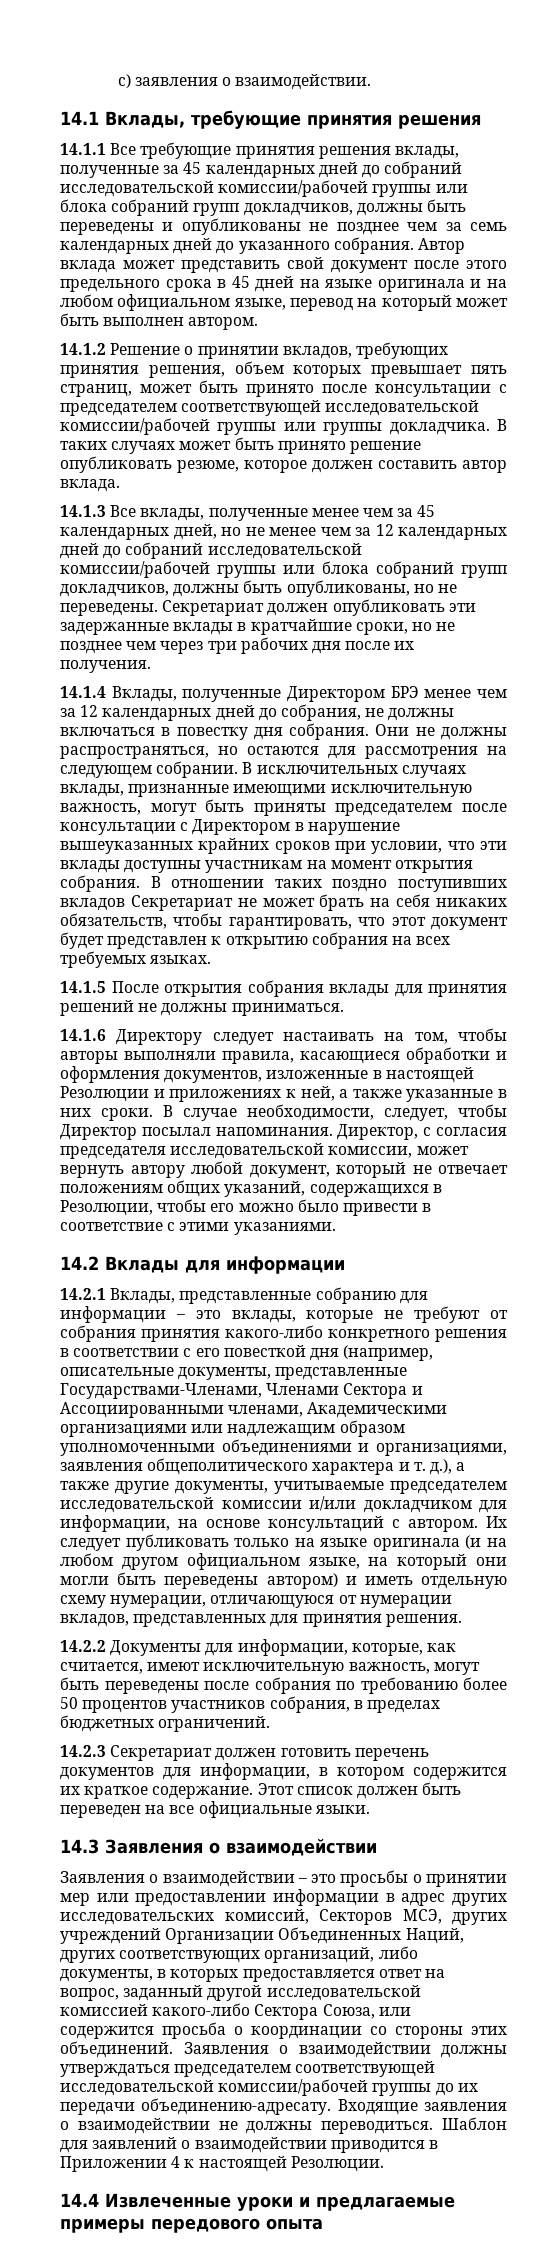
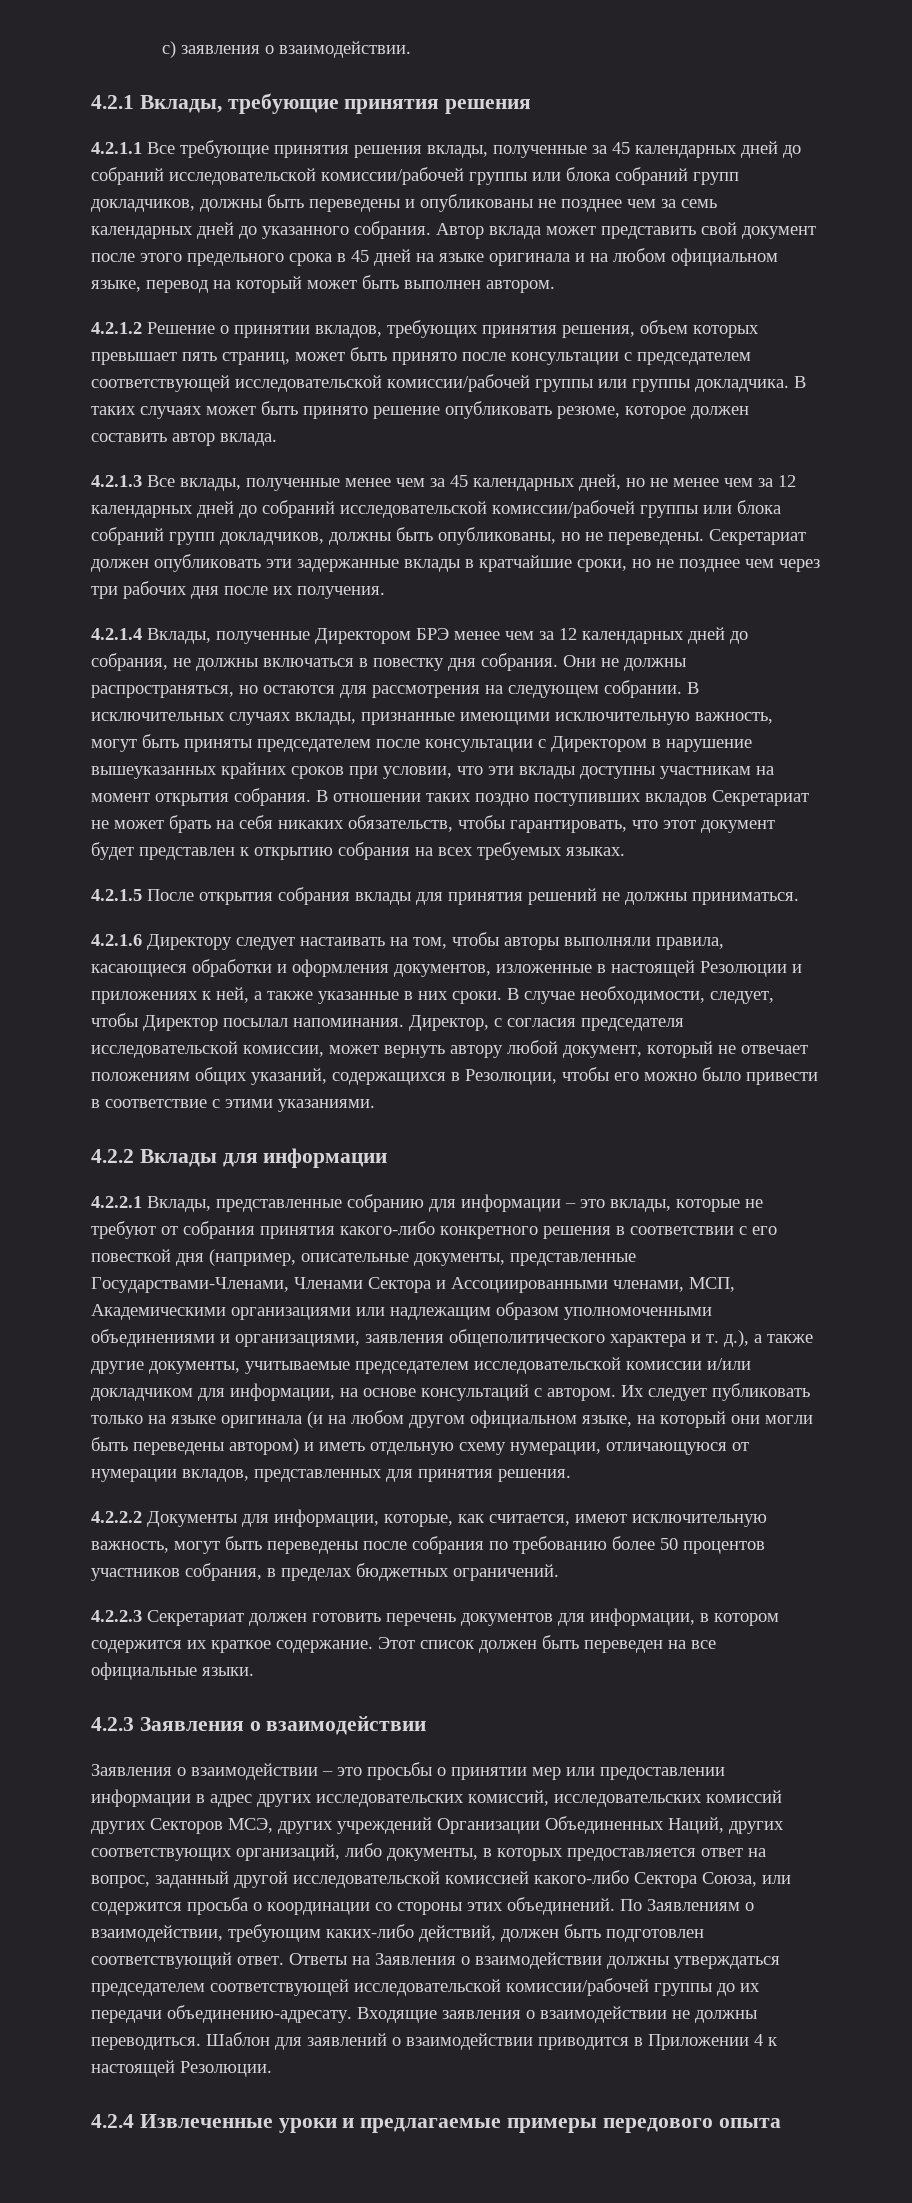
- 14.1 Вклады, требующие принятия решения
+ 4.2.1 Вклады, требующие принятия решения
- 14.1.1 Все требующие принятия решения вклады, полученные за 45 календарных дней до собраний исследовательской комиссии/рабочей группы или блока собраний групп докладчиков, должны быть переведены и опубликованы не позднее чем за семь календарных дней до указанного собрания.
+ 4.2.1.1 Все требующие принятия решения вклады, полученные за 45 календарных дней до собраний исследовательской комиссии/рабочей группы или блока собраний групп докладчиков, должны быть переведены и опубликованы не позднее чем за семь календарных дней до указанного собрания.
- 14.1.2 Решение о принятии вкладов, требующих принятия решения, объем которых превышает пять страниц, может быть принято после консультации с председателем соответствующей исследовательской комиссии/рабочей группы или группы докладчика.
+ 4.2.1.2 Решение о принятии вкладов, требующих принятия решения, объем которых превышает пять страниц, может быть принято после консультации с председателем соответствующей исследовательской комиссии/рабочей группы или группы докладчика.
- 14.1.3 Все вклады, полученные менее чем за 45 календарных дней, но не менее чем за 12 календарных дней до собраний исследовательской комиссии/рабочей группы или блока собраний групп докладчиков, должны быть опубликованы, но не переведены.
+ 4.2.1.3 Все вклады, полученные менее чем за 45 календарных дней, но не менее чем за 12 календарных дней до собраний исследовательской комиссии/рабочей группы или блока собраний групп докладчиков, должны быть опубликованы, но не переведены.
- 14.1.4 Вклады, полученные Директором БРЭ менее чем за 12 календарных дней до собрания, не должны включаться в повестку дня собрания.
+ 4.2.1.4 Вклады, полученные Директором БРЭ менее чем за 12 календарных дней до собрания, не должны включаться в повестку дня собрания.
- 14.1.5 После открытия собрания вклады для принятия решений не должны приниматься.
+ 4.2.1.5 После открытия собрания вклады для принятия решений не должны приниматься.
- 14.1.6 Директору следует настаивать на том, чтобы авторы выполняли правила, касающиеся обработки и оформления документов, изложенные в настоящей Резолюции и приложениях к ней, а также указанные в них сроки.
+ 4.2.1.6 Директору следует настаивать на том, чтобы авторы выполняли правила, касающиеся обработки и оформления документов, изложенные в настоящей Резолюции и приложениях к ней, а также указанные в них сроки.
- 14.2 Вклады для информации
+ 4.2.2 Вклады для информации
- 14.2.1 Вклады, представленные собранию для информации – это вклады, которые не требуют от собрания принятия какого-либо конкретного решения в соответствии с его повесткой дня (например, описательные документы, представленные Государствами-Членами, Членами Сектора и Ассоциированными членами, Академическими организациями или надлежащим образом уполномоченными объединениями и организациями, заявления общеполитического характера и т. д.), а также другие документы, учитываемые председателем исследовательской комиссии и/или докладчиком для информации, на основе консультаций с автором.
+ 4.2.2.1 Вклады, представленные собранию для информации – это вклады, которые не требуют от собрания принятия какого-либо конкретного решения в соответствии с его повесткой дня (например, описательные документы, представленные Государствами-Членами, Членами Сектора и Ассоциированными членами, МCП, Академическими организациями или надлежащим образом уполномоченными объединениями и организациями, заявления общеполитического характера и т. д.), а также другие документы, учитываемые председателем исследовательской комиссии и/или докладчиком для информации, на основе консультаций с автором.
- 14.2.2 Документы для информации, которые, как считается, имеют исключительную важность, могут быть переведены после собрания по требованию более 50 процентов участников собрания, в пределах бюджетных ограничений.
+ 4.2.2.2 Документы для информации, которые, как считается, имеют исключительную важность, могут быть переведены после собрания по требованию более 50 процентов участников собрания, в пределах бюджетных ограничений.
- 14.2.3 Секретариат должен готовить перечень документов для информации, в котором содержится их краткое содержание.
+ 4.2.2.3 Секретариат должен готовить перечень документов для информации, в котором содержится их краткое содержание.
- 14.3 Заявления о взаимодействии
+ 4.2.3 Заявления о взаимодействии
- Заявления о взаимодействии – это просьбы о принятии мер или предоставлении информации в адрес других исследовательских комиссий, Секторов МСЭ, других учреждений Организации Объединенных Наций, других соответствующих организаций, либо документы, в которых предоставляется ответ на вопрос, заданный другой исследовательской комиссией какого-либо Сектора Союза, или содержится просьба о координации со стороны этих объединений.
+ Заявления о взаимодействии – это просьбы о принятии мер или предоставлении информации в адрес других исследовательских комиссий, исследовательских комиссий других Секторов МСЭ, других учреждений Организации Объединенных Наций, других соответствующих организаций, либо документы, в которых предоставляется ответ на вопрос, заданный другой исследовательской комиссией какого-либо Сектора Союза, или содержится просьба о координации со стороны этих объединений.
- Заявления о взаимодействии должны утверждаться председателем соответствующей исследовательской комиссии/рабочей группы до их передачи объединению-адресату.
+ По Заявлениям о взаимодействии, требующим каких-либо действий, должен быть подготовлен соответствующий ответ. Ответы на Заявления о взаимодействии должны утверждаться председателем соответствующей исследовательской комиссии/рабочей группы до их передачи объединению-адресату.
- 14.4 Извлеченные уроки и предлагаемые примеры передового опыта
+ 4.2.4 Извлеченные уроки и предлагаемые примеры передового опыта

